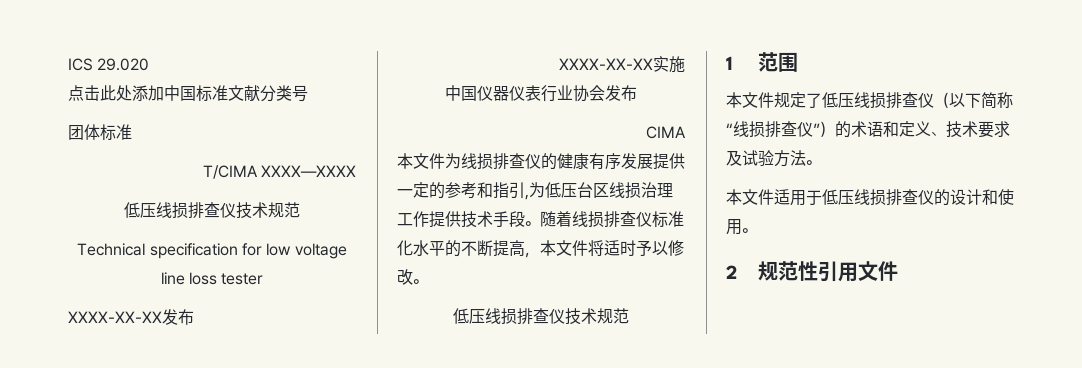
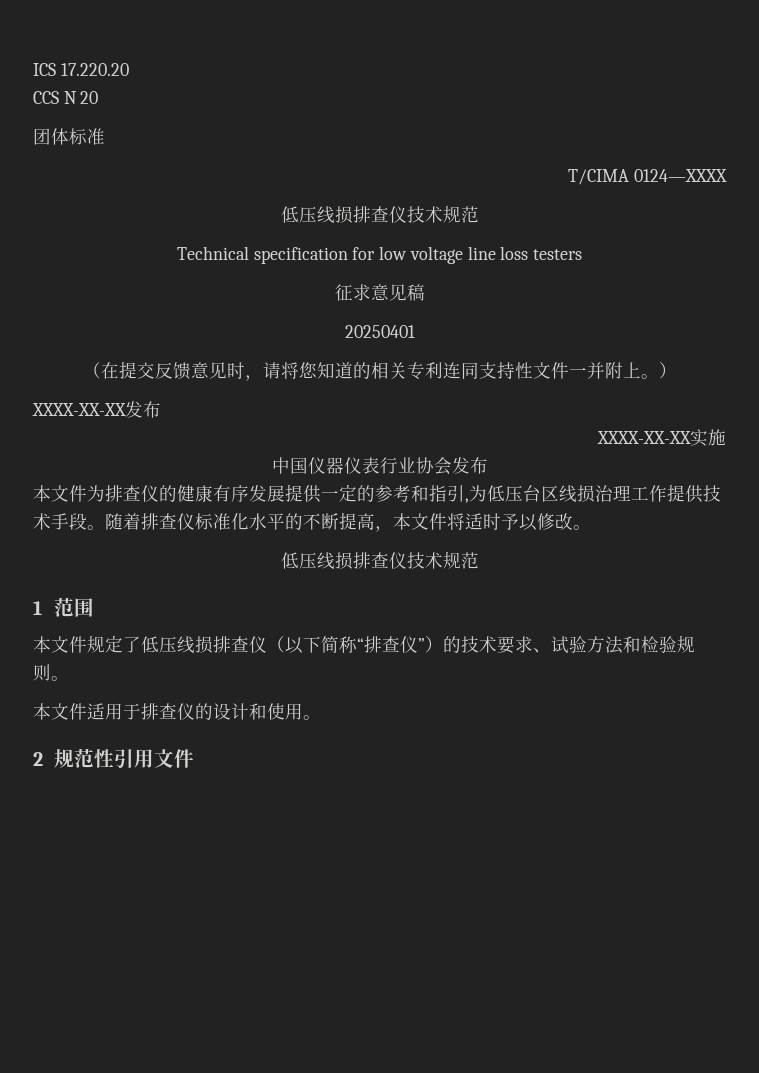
- ICS 29.020
- 点击此处添加中国标准文献分类号
+ ICS 17.220.20
+ CCS N 20
- T/CIMA XXXX—XXXX
+ T/CIMA 0124—XXXX
- Technical specification for low voltage line loss tester
+ Technical specification for low voltage line loss testers
+ 征求意见稿
+ 20250401
+ （在提交反馈意见时，请将您知道的相关专利连同支持性文件一并附上。）
- CIMA
- 本文件为线损排查仪的健康有序发展提供一定的参考和指引,为低压台区线损治理工作提供技术手段。
+ 本文件为排查仪的健康有序发展提供一定的参考和指引,为低压台区线损治理工作提供技术手段。
- 随着线损排查仪标准化水平的不断提高，本文件将适时予以修改。
+ 随着排查仪标准化水平的不断提高，本文件将适时予以修改。
- 本文件规定了低压线损排查仪（以下简称“线损排查仪”）的术语和定义、技术要求及试验方法。
+ 本文件规定了低压线损排查仪（以下简称“排查仪”）的技术要求、试验方法和检验规则。
- 本文件适用于低压线损排查仪的设计和使用。
+ 本文件适用于排查仪的设计和使用。

